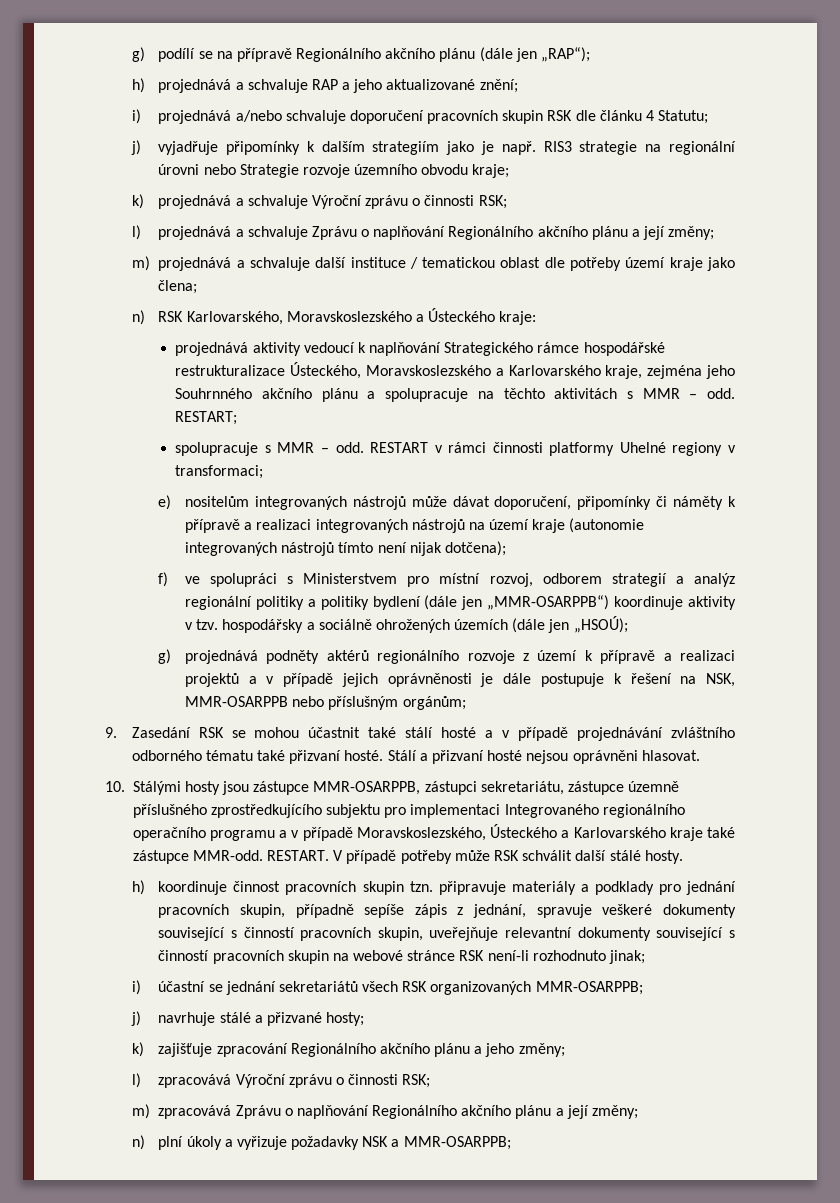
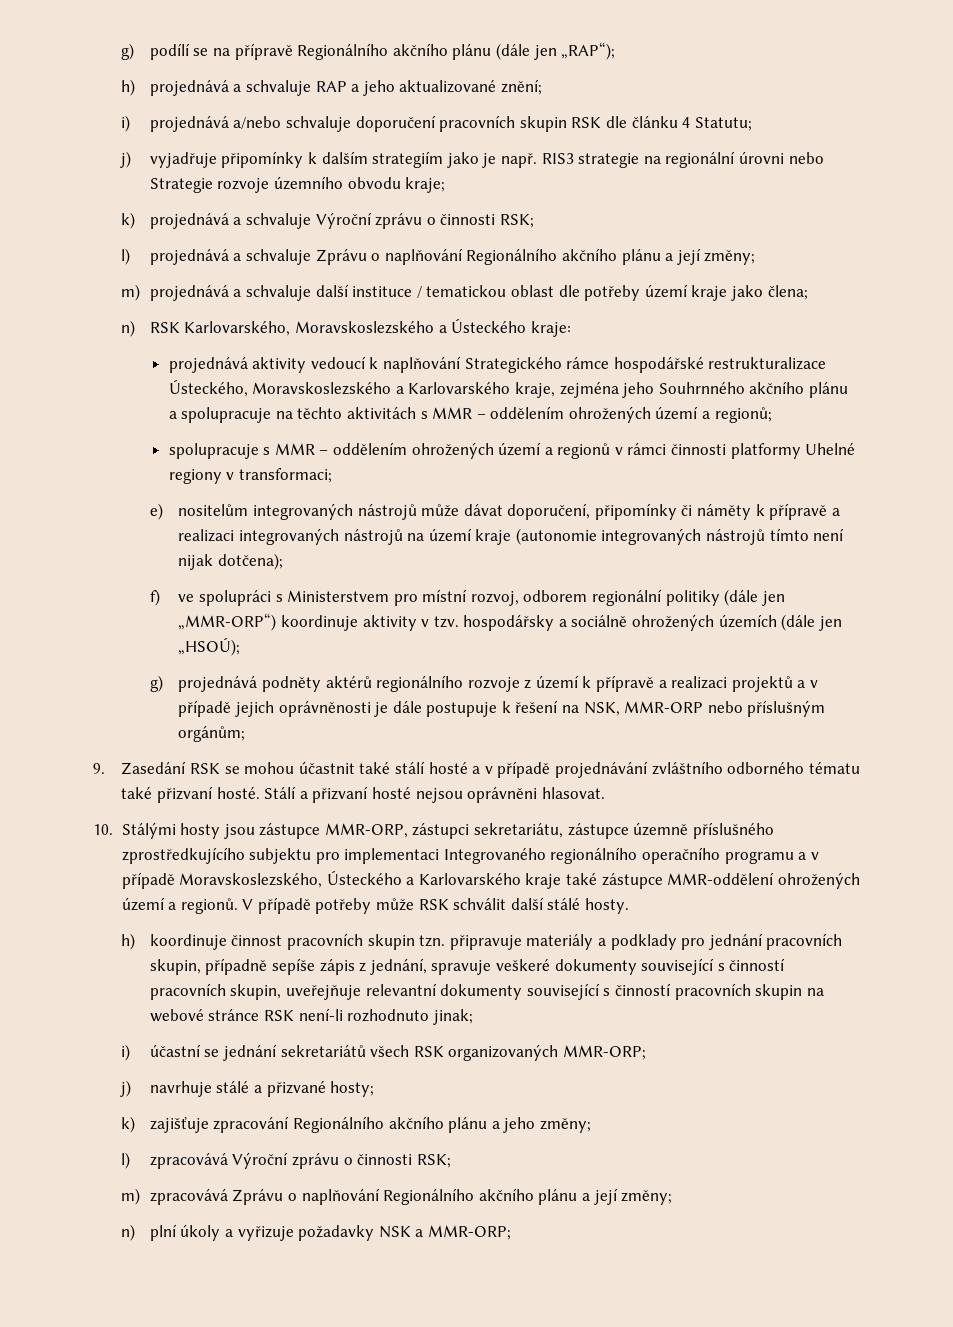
- projednává aktivity vedoucí k naplňování Strategického rámce hospodářské restrukturalizace Ústeckého, Moravskoslezského a Karlovarského kraje, zejména jeho Souhrnného akčního plánu a spolupracuje na těchto aktivitách s MMR – odd. RESTART;
+ projednává aktivity vedoucí k naplňování Strategického rámce hospodářské restrukturalizace Ústeckého, Moravskoslezského a Karlovarského kraje, zejména jeho Souhrnného akčního plánu a spolupracuje na těchto aktivitách s MMR – oddělením ohrožených území a regionů;
- spolupracuje s MMR – odd. RESTART v rámci činnosti platformy Uhelné regiony v transformaci;
+ spolupracuje s MMR – oddělením ohrožených území a regionů v rámci činnosti platformy Uhelné regiony v transformaci;
- f) ve spolupráci s Ministerstvem pro místní rozvoj, odborem strategií a analýz regionální politiky a politiky bydlení (dále jen „MMR-OSARPPB“) koordinuje aktivity v tzv. hospodářsky a sociálně ohrožených územích (dále jen „HSOÚ);
+ f) ve spolupráci s Ministerstvem pro místní rozvoj, odborem regionální politiky (dále jen „MMR-ORP“) koordinuje aktivity v tzv. hospodářsky a sociálně ohrožených územích (dále jen „HSOÚ);
- g) projednává podněty aktérů regionálního rozvoje z území k přípravě a realizaci projektů a v případě jejich oprávněnosti je dále postupuje k řešení na NSK, MMR-OSARPPB nebo příslušným orgánům;
+ g) projednává podněty aktérů regionálního rozvoje z území k přípravě a realizaci projektů a v případě jejich oprávněnosti je dále postupuje k řešení na NSK, MMR-ORP nebo příslušným orgánům;
- 10. Stálými hosty jsou zástupce MMR-OSARPPB, zástupci sekretariátu, zástupce územně příslušného zprostředkujícího subjektu pro implementaci Integrovaného regionálního operačního programu a v případě Moravskoslezského, Ústeckého a Karlovarského kraje také zástupce MMR-odd. RESTART.
+ 10. Stálými hosty jsou zástupce MMR-ORP, zástupci sekretariátu, zástupce územně příslušného zprostředkujícího subjektu pro implementaci Integrovaného regionálního operačního programu a v případě Moravskoslezského, Ústeckého a Karlovarského kraje také zástupce MMR-oddělení ohrožených území a regionů.
- i) účastní se jednání sekretariátů všech RSK organizovaných MMR-OSARPPB;
+ i) účastní se jednání sekretariátů všech RSK organizovaných MMR-ORP;
- n) plní úkoly a vyřizuje požadavky NSK a MMR-OSARPPB;
+ n) plní úkoly a vyřizuje požadavky NSK a MMR-ORP;

